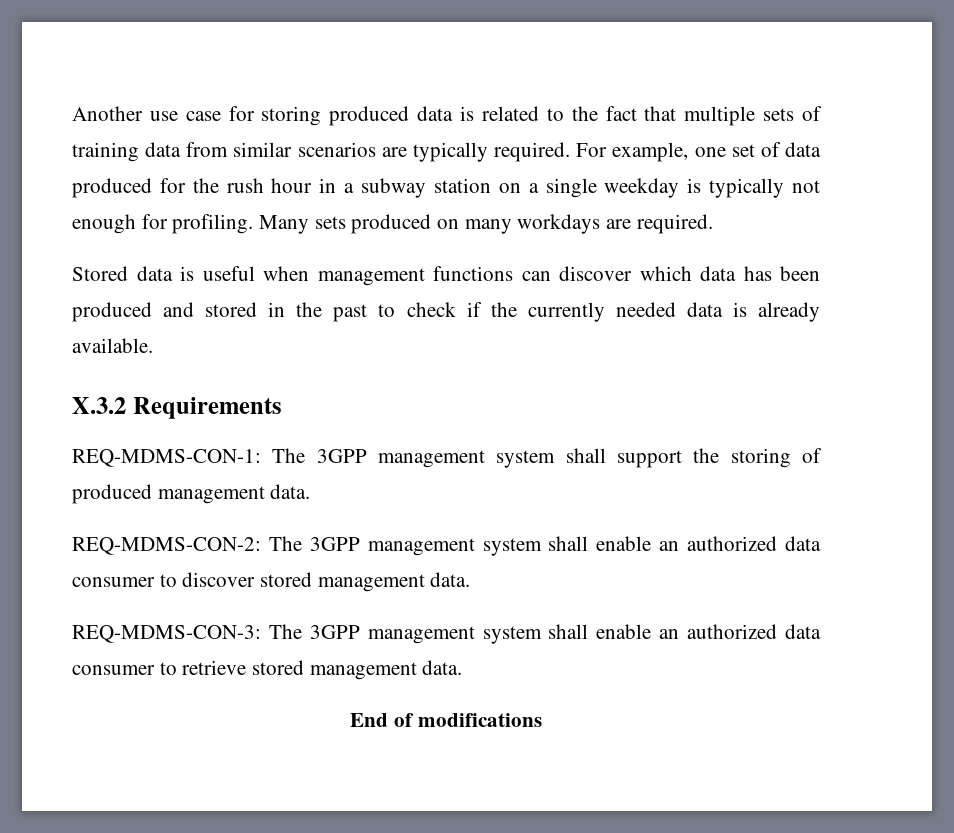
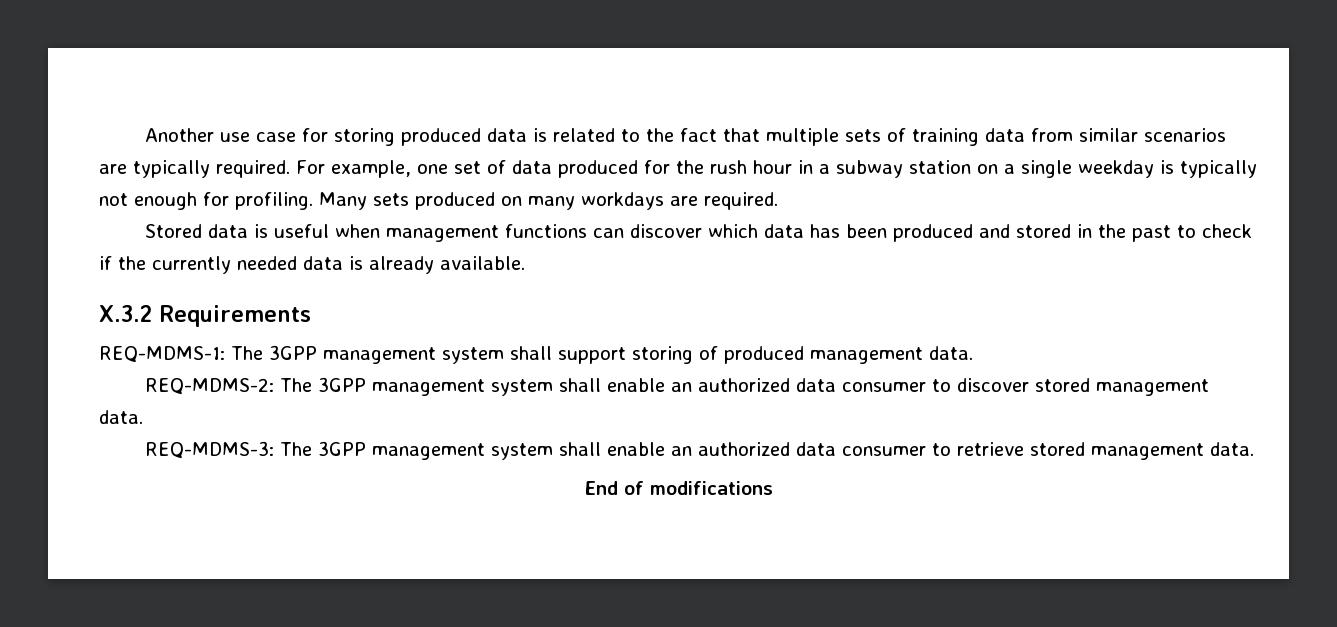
- REQ-MDMS-CON-1: The 3GPP management system shall support the storing of produced management data.
+ REQ-MDMS-1: The 3GPP management system shall support storing of produced management data.
- REQ-MDMS-CON-2: The 3GPP management system shall enable an authorized data consumer to discover stored management data.
+ REQ-MDMS-2: The 3GPP management system shall enable an authorized data consumer to discover stored management data.
- REQ-MDMS-CON-3: The 3GPP management system shall enable an authorized data consumer to retrieve stored management data.
+ REQ-MDMS-3: The 3GPP management system shall enable an authorized data consumer to retrieve stored management data.

